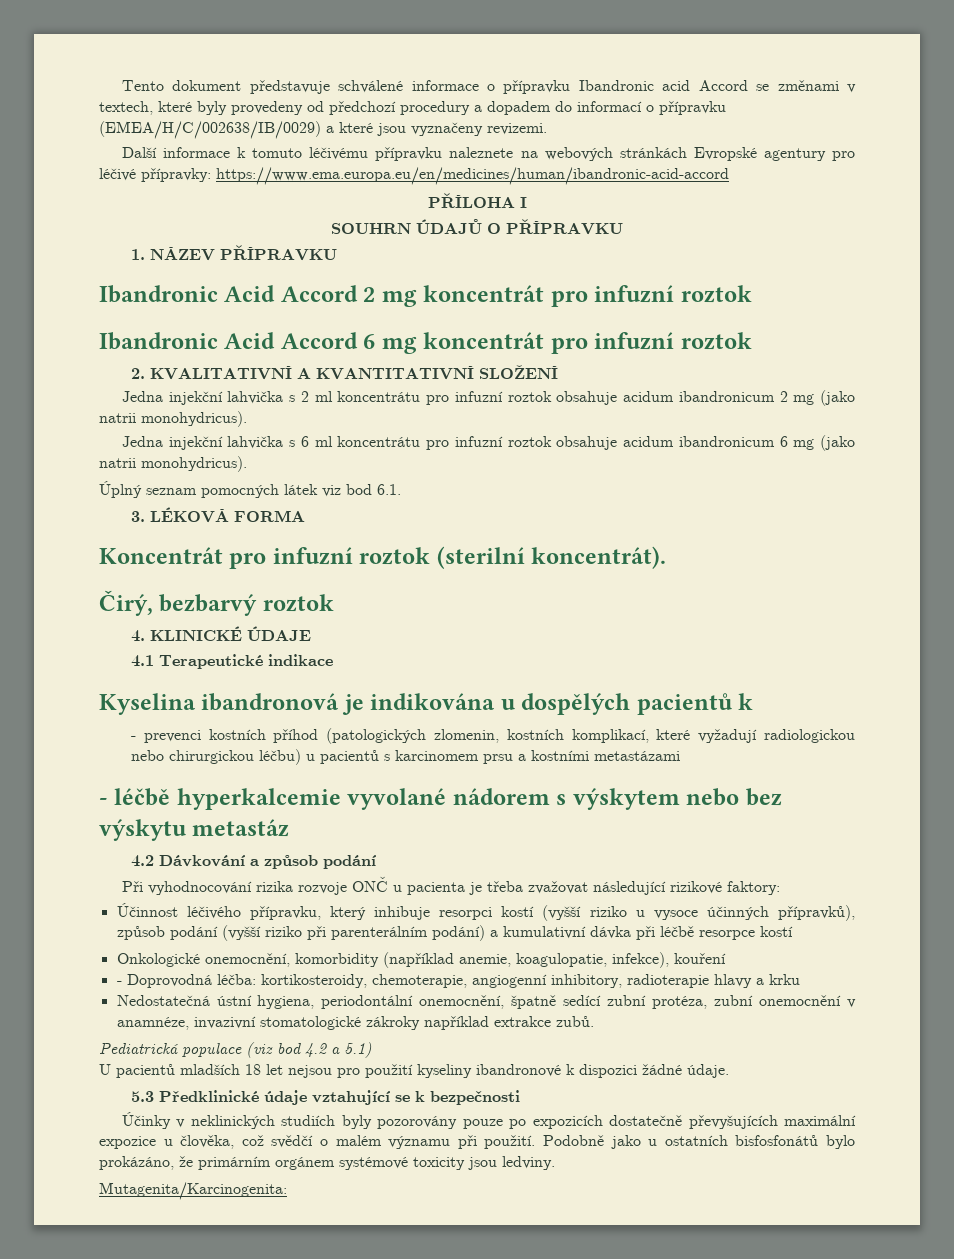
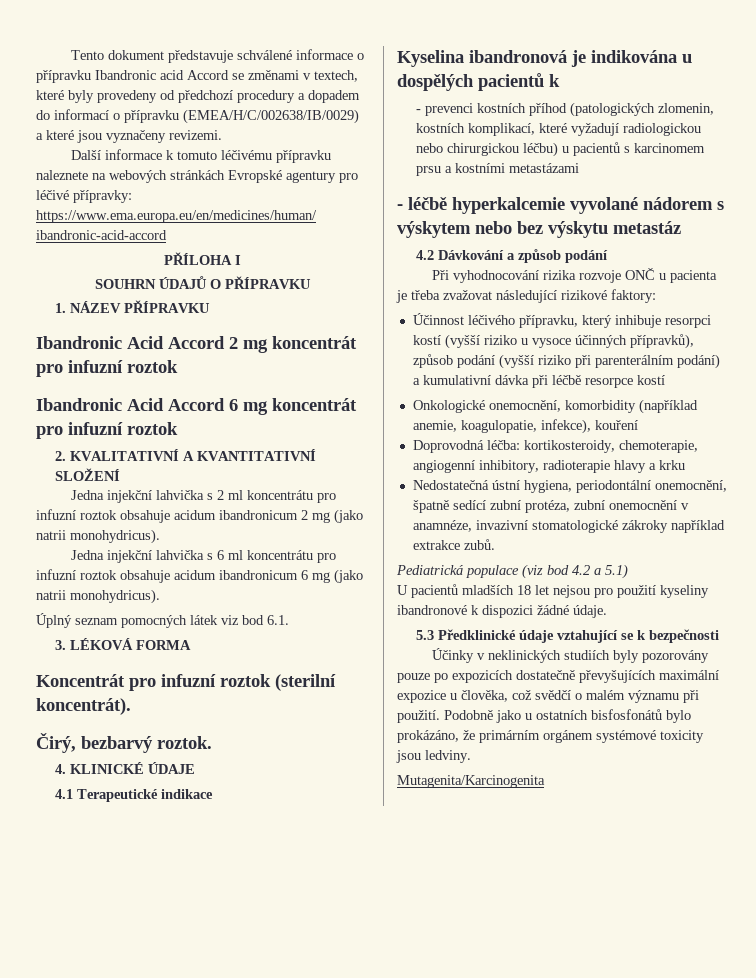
- Čirý, bezbarvý roztok
+ Čirý, bezbarvý roztok.
- - Doprovodná léčba: kortikosteroidy, chemoterapie, angiogenní inhibitory, radioterapie hlavy a krku
+ Doprovodná léčba: kortikosteroidy, chemoterapie, angiogenní inhibitory, radioterapie hlavy a krku
- Mutagenita/Karcinogenita:
+ Mutagenita/Karcinogenita

